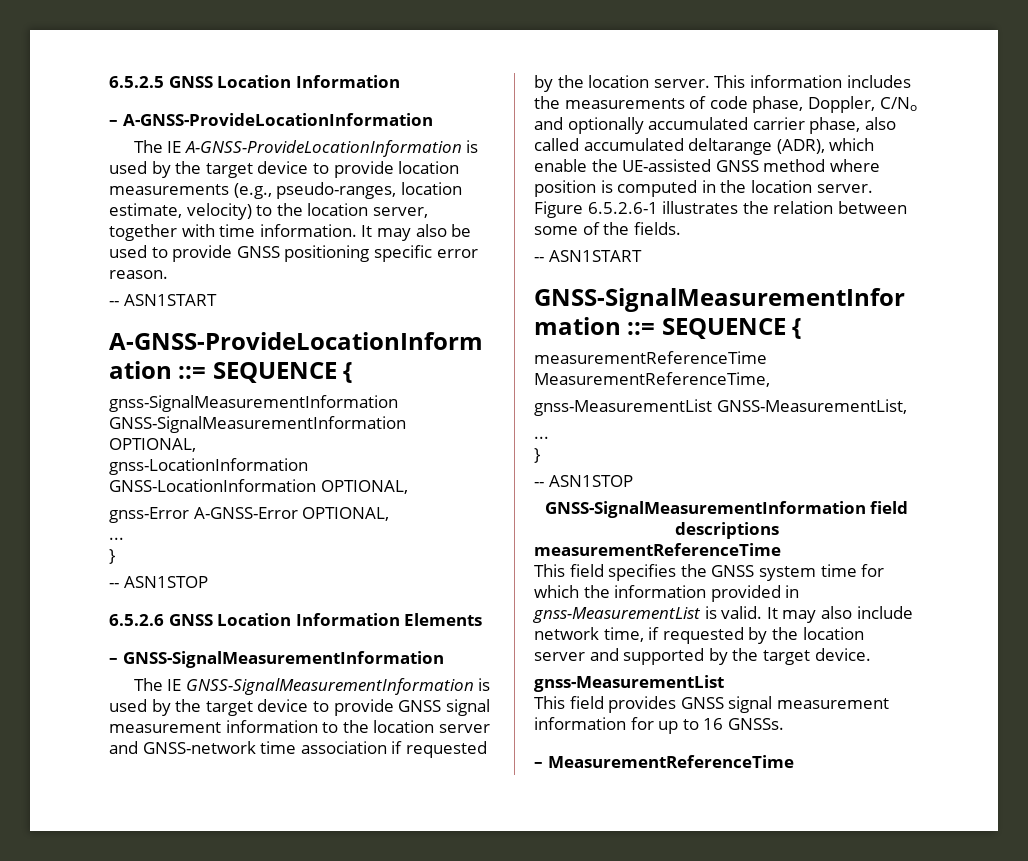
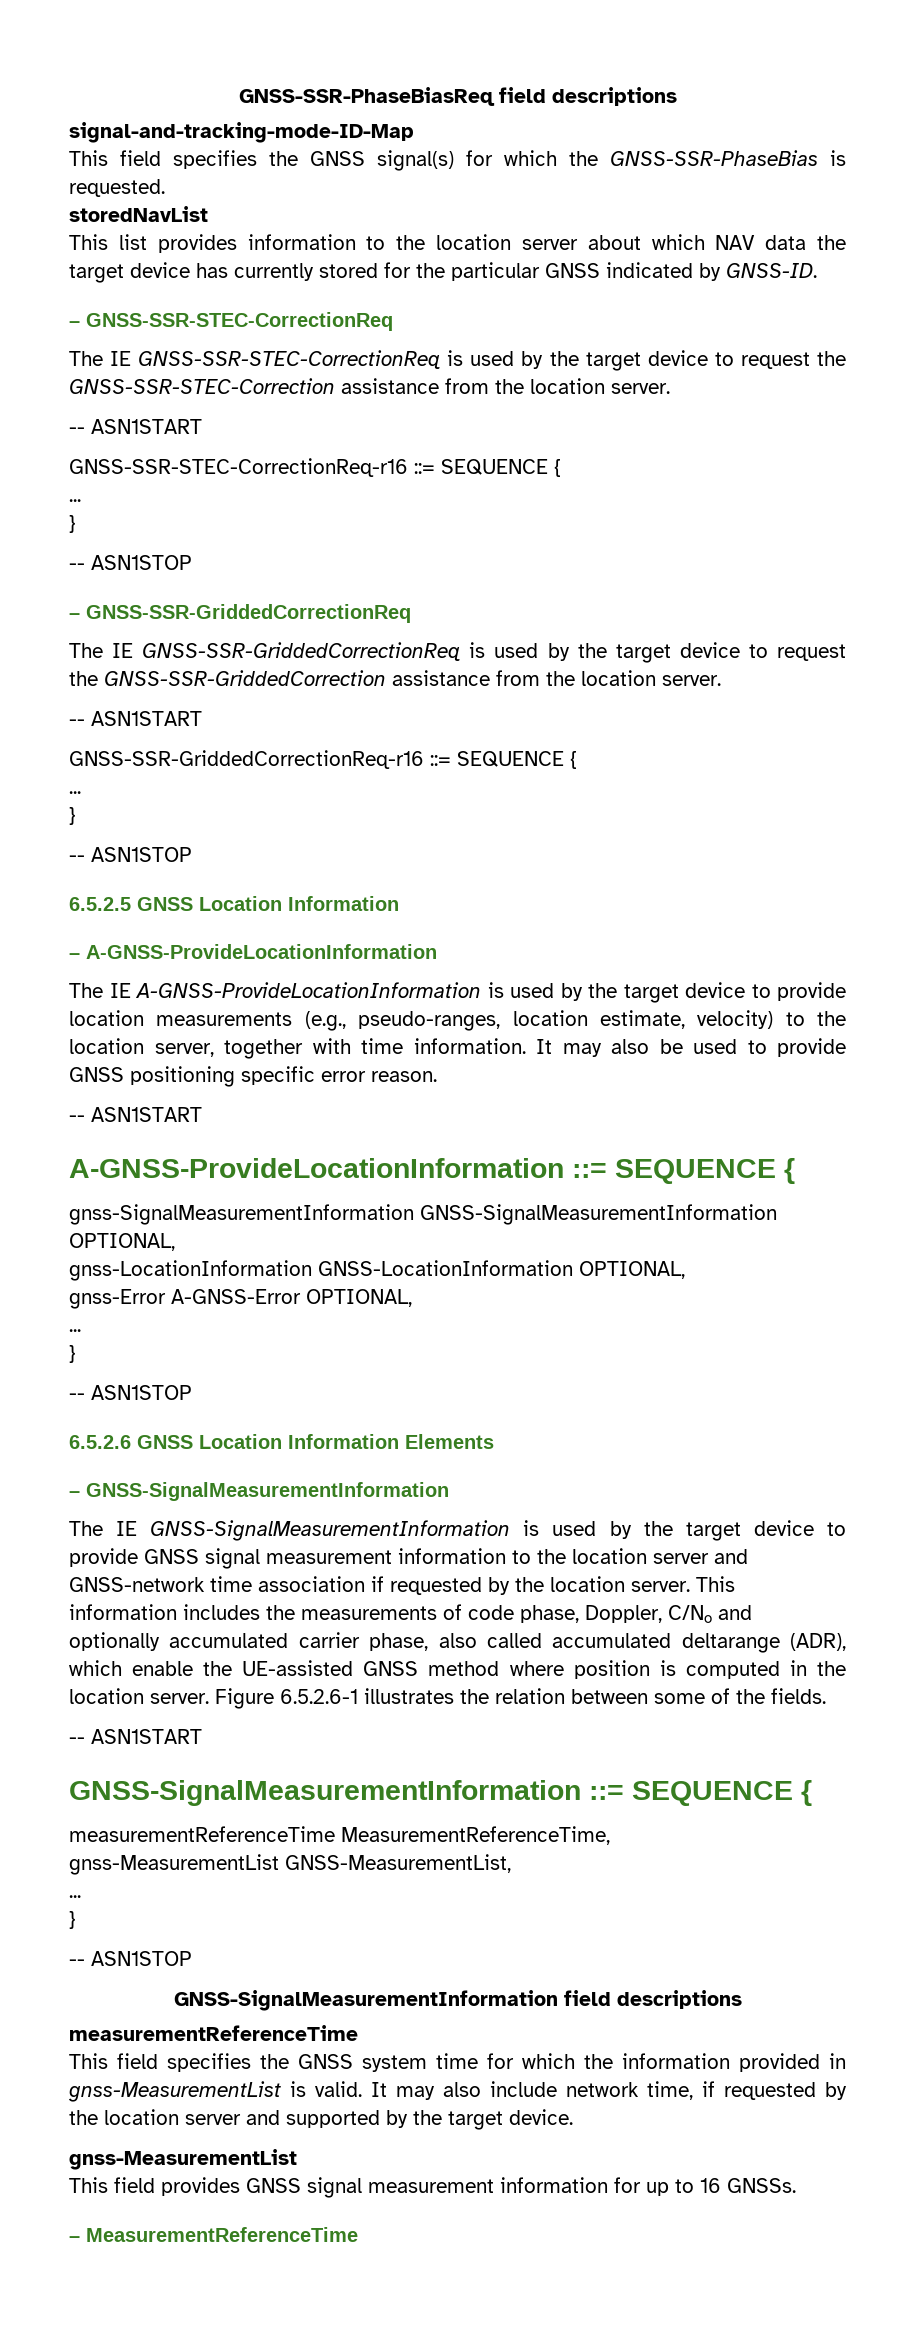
+ GNSS-SSR-PhaseBiasReq field descriptions
+ signal-and-tracking-mode-ID-Map
+ This field specifies the GNSS signal(s) for which the GNSS-SSR-PhaseBias is requested.
+ storedNavList
+ This list provides information to the location server about which NAV data the target device has currently stored for the particular GNSS indicated by GNSS-ID.
+ – GNSS-SSR-STEC-CorrectionReq
+ The IE GNSS-SSR-STEC-CorrectionReq is used by the target device to request the GNSS-SSR-STEC-Correction assistance from the location server.
+ -- ASN1START
+ GNSS-SSR-STEC-CorrectionReq-r16 ::= SEQUENCE {
+ ...
+ }
+ -- ASN1STOP
+ – GNSS-SSR-GriddedCorrectionReq
+ The IE GNSS-SSR-GriddedCorrectionReq is used by the target device to request the GNSS-SSR-GriddedCorrection assistance from the location server.
+ -- ASN1START
+ GNSS-SSR-GriddedCorrectionReq-r16 ::= SEQUENCE {
+ ...
+ }
+ -- ASN1STOP

